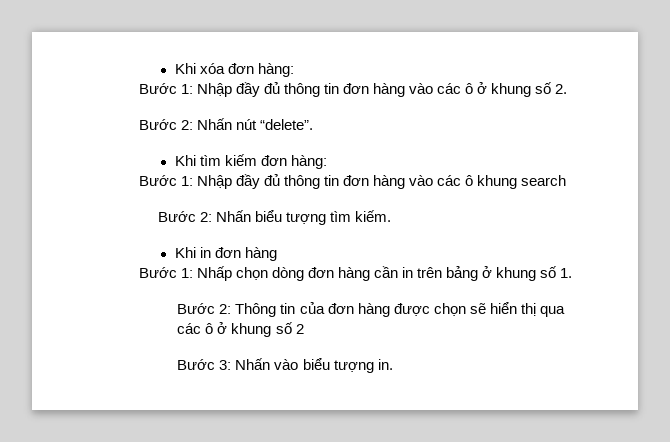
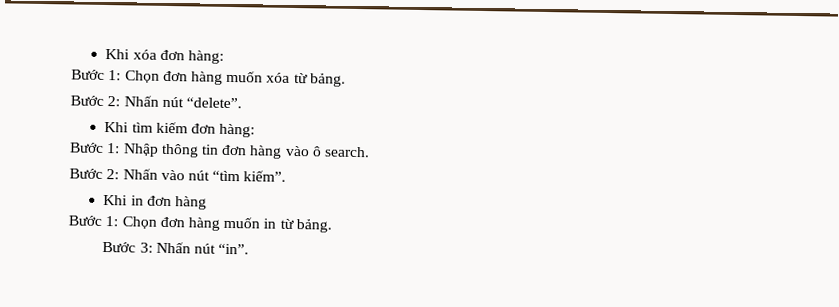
- Bước 1: Nhập đầy đủ thông tin đơn hàng vào các ô ở khung số 2.
+ Bước 1: Chọn đơn hàng muốn xóa từ bảng.
- Bước 1: Nhập đầy đủ thông tin đơn hàng vào các ô khung search
- Bước 2: Nhấn biểu tượng tìm kiếm.
+ Bước 1: Nhập thông tin đơn hàng vào ô search.
+ Bước 2: Nhấn vào nút “tìm kiếm”.
- Bước 1: Nhấp chọn dòng đơn hàng cần in trên bảng ở khung số 1.
- Bước 2: Thông tin của đơn hàng được chọn sẽ hiển thị qua các ô ở khung số 2
+ Bước 1: Chọn đơn hàng muốn in từ bảng.
- Bước 3: Nhấn vào biểu tượng in.
+ Bước 3: Nhấn nút “in”.

